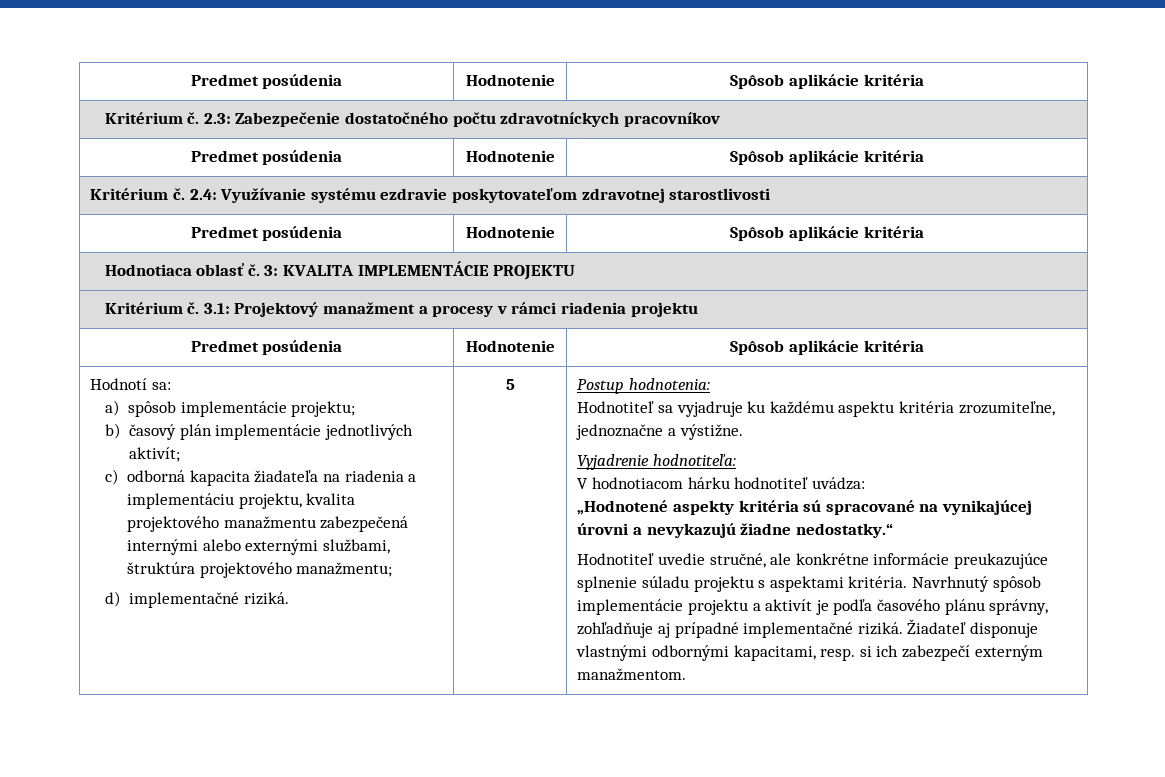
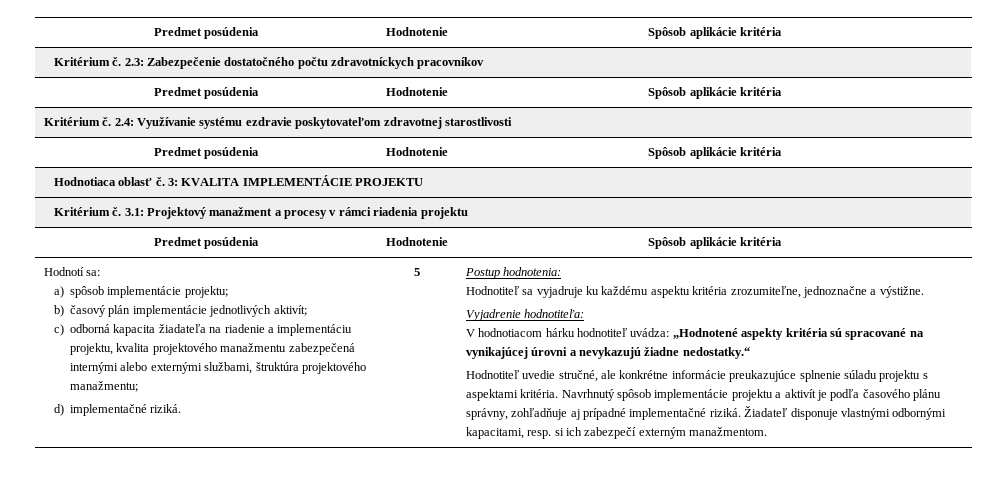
- c) odborná kapacita žiadateľa na riadenia a implementáciu projektu, kvalita projektového manažmentu zabezpečená internými alebo externými službami, štruktúra projektového manažmentu;
+ c) odborná kapacita žiadateľa na riadenie a implementáciu projektu, kvalita projektového manažmentu zabezpečená internými alebo externými službami, štruktúra projektového manažmentu;
- V hodnotiacom hárku hodnotiteľ uvádza:
- „Hodnotené aspekty kritéria sú spracované na vynikajúcej úrovni a nevykazujú žiadne nedostatky.“
+ V hodnotiacom hárku hodnotiteľ uvádza: „Hodnotené aspekty kritéria sú spracované na vynikajúcej úrovni a nevykazujú žiadne nedostatky.“

